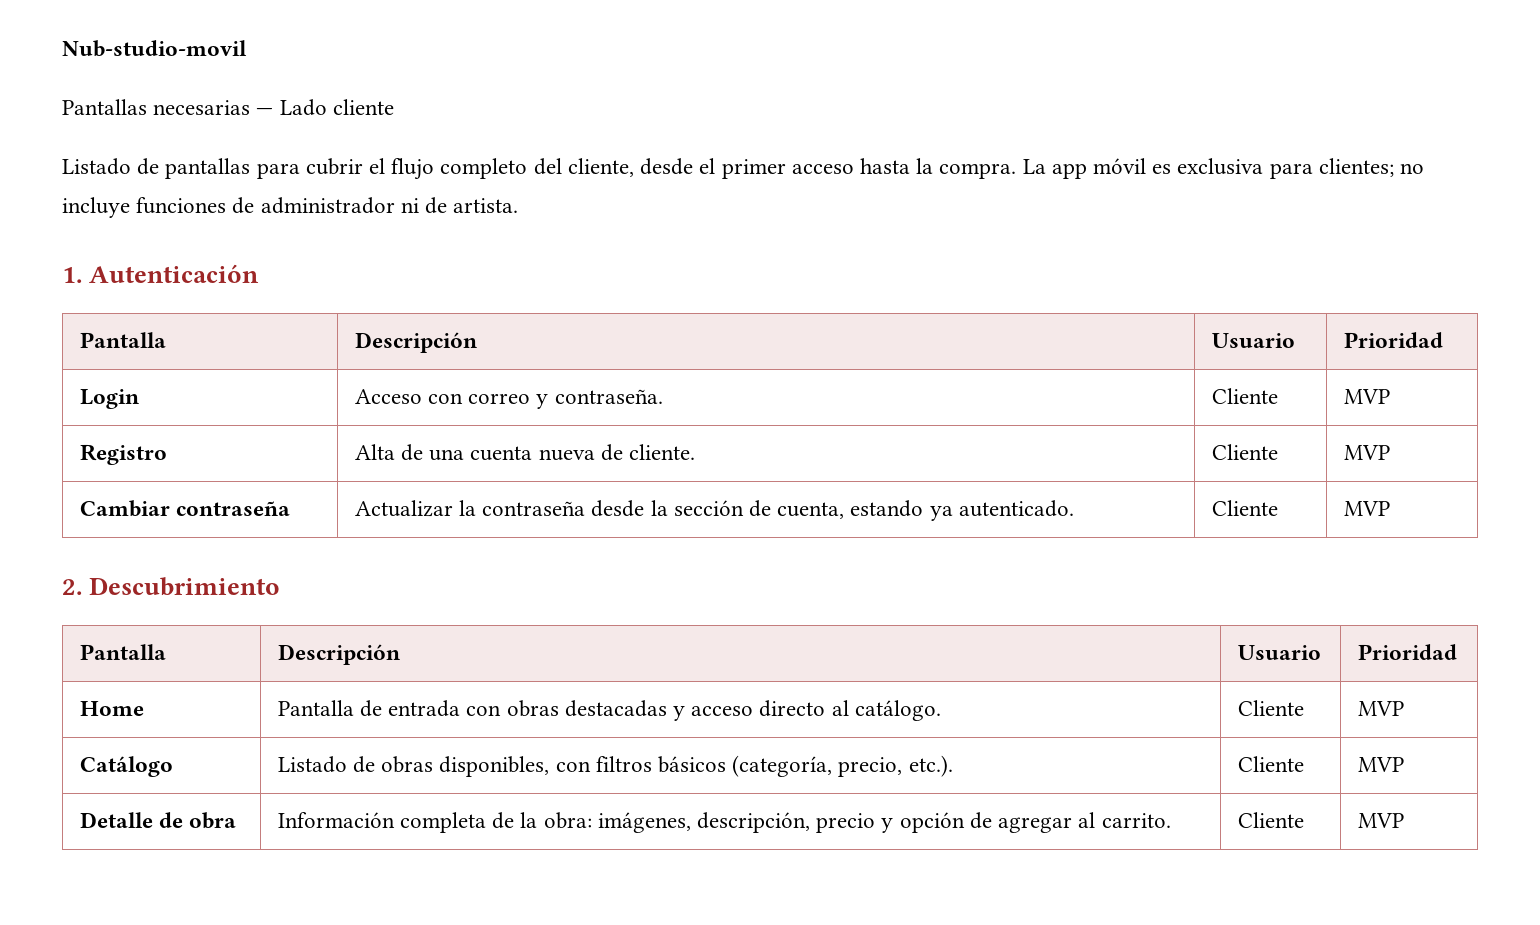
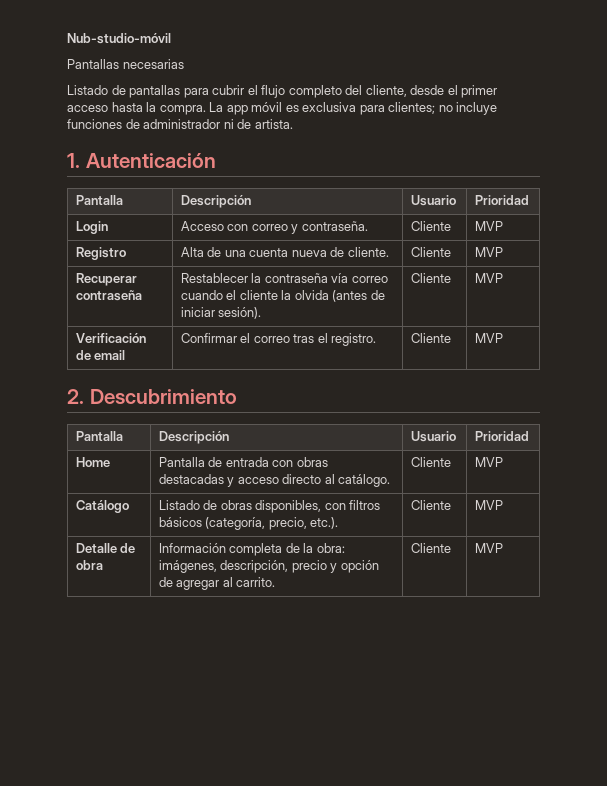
- Nub-studio-movil
+ Nub-studio-móvil
- Pantallas necesarias — Lado cliente
+ Pantallas necesarias
- Cambiar contraseña | Actualizar la contraseña desde la sección de cuenta, estando ya autenticado. | Cliente | MVP
+ Recuperar contraseña | Restablecer la contraseña vía correo cuando el cliente la olvida (antes de iniciar sesión). | Cliente | MVP
+ Verificación de email | Confirmar el correo tras el registro. | Cliente | MVP

